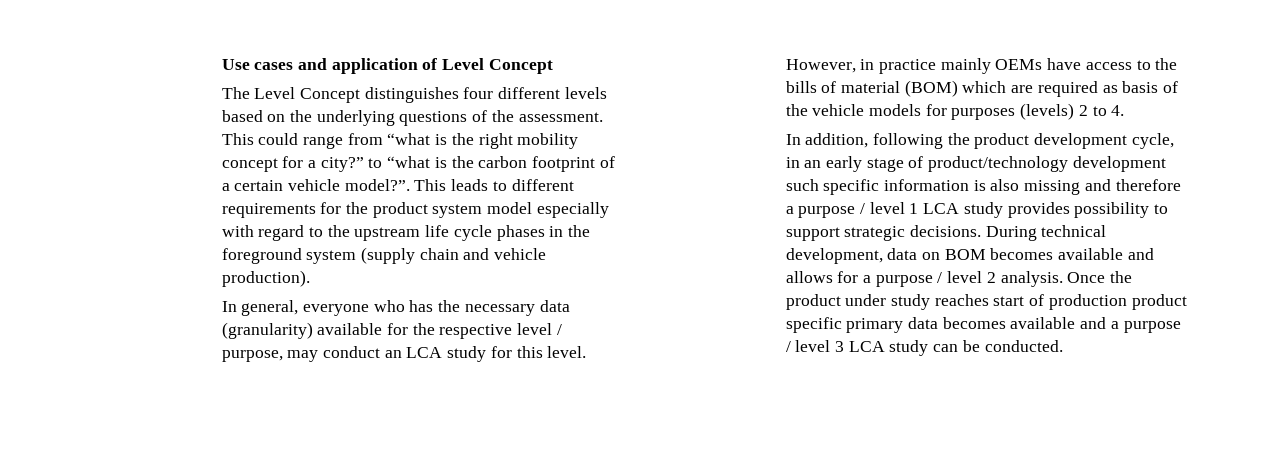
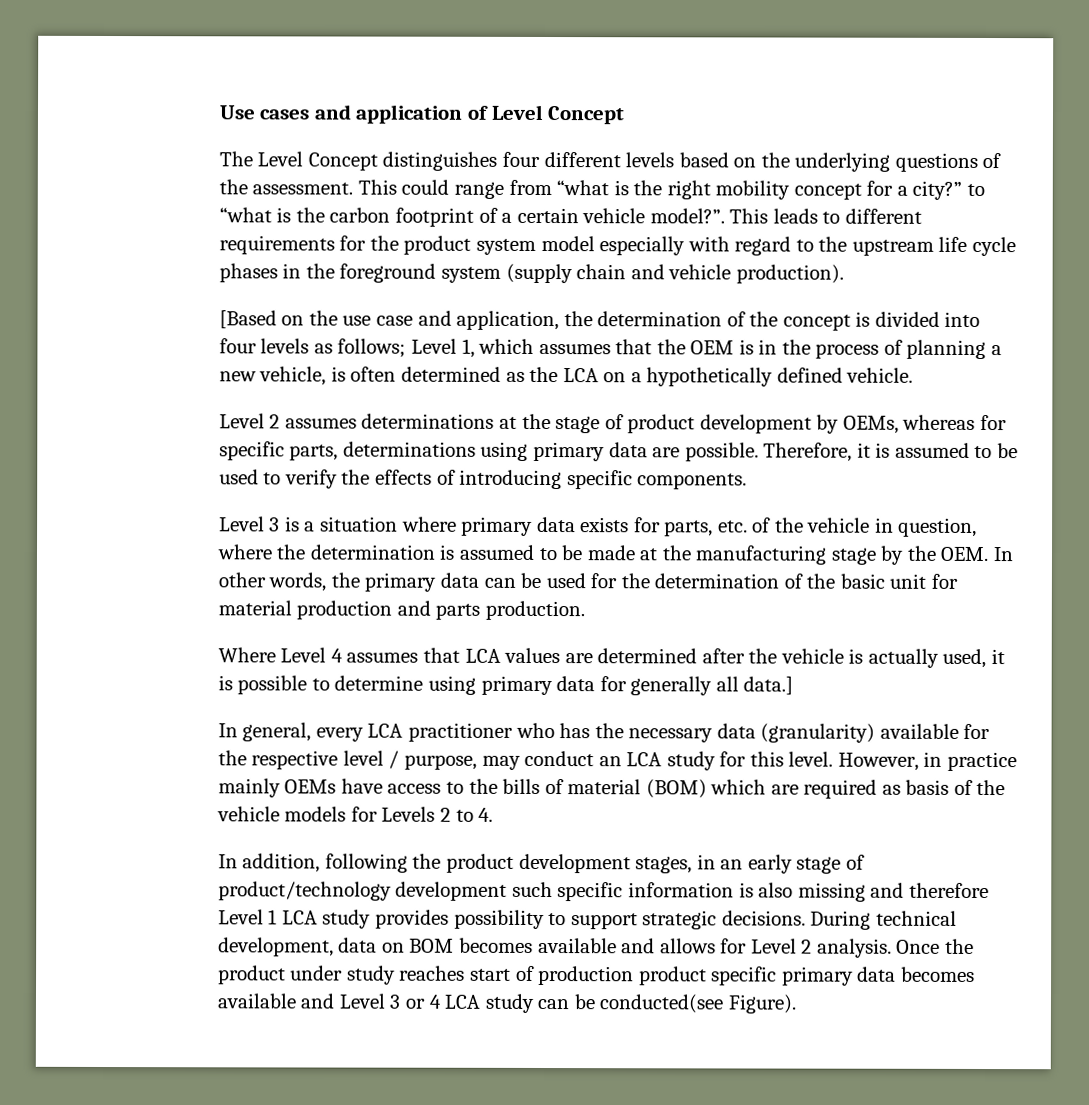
+ [Based on the use case and application, the determination of the concept is divided into four levels as follows; Level 1, which assumes that the OEM is in the process of planning a new vehicle, is often determined as the LCA on a hypothetically defined vehicle.
+ Level 2 assumes determinations at the stage of product development by OEMs, whereas for specific parts, determinations using primary data are possible. Therefore, it is assumed to be used to verify the effects of introducing specific components.
+ Level 3 is a situation where primary data exists for parts, etc. of the vehicle in question, where the determination is assumed to be made at the manufacturing stage by the OEM. In other words, the primary data can be used for the determination of the basic unit for material production and parts production.
+ Where Level 4 assumes that LCA values are determined after the vehicle is actually used, it is possible to determine using primary data for generally all data.]
- In general, everyone who has the necessary data (granularity) available for the respective level / purpose, may conduct an LCA study for this level.
+ In general, every LCA practitioner who has the necessary data (granularity) available for the respective level / purpose, may conduct an LCA study for this level.
- However, in practice mainly OEMs have access to the bills of material (BOM) which are required as basis of the vehicle models for purposes (levels) 2 to 4.
+ However, in practice mainly OEMs have access to the bills of material (BOM) which are required as basis of the vehicle models for Levels 2 to 4.
- In addition, following the product development cycle, in an early stage of product/technology development such specific information is also missing and therefore a purpose / level 1 LCA study provides possibility to support strategic decisions.
+ In addition, following the product development stages, in an early stage of product/technology development such specific information is also missing and therefore Level 1 LCA study provides possibility to support strategic decisions.
- During technical development, data on BOM becomes available and allows for a purpose / level 2 analysis.
+ During technical development, data on BOM becomes available and allows for Level 2 analysis.
- Once the product under study reaches start of production product specific primary data becomes available and a purpose / level 3 LCA study can be conducted.
+ Once the product under study reaches start of production product specific primary data becomes available and Level 3 or 4 LCA study can be conducted(see Figure).

